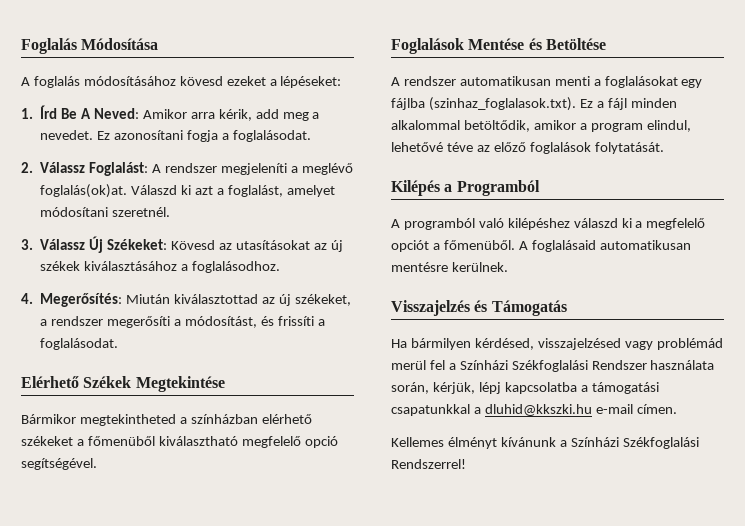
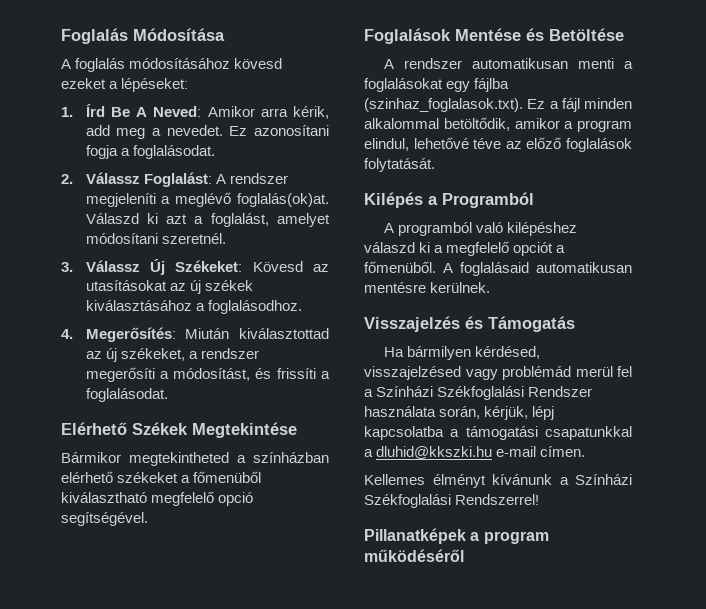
+ Pillanatképek a program működéséről

